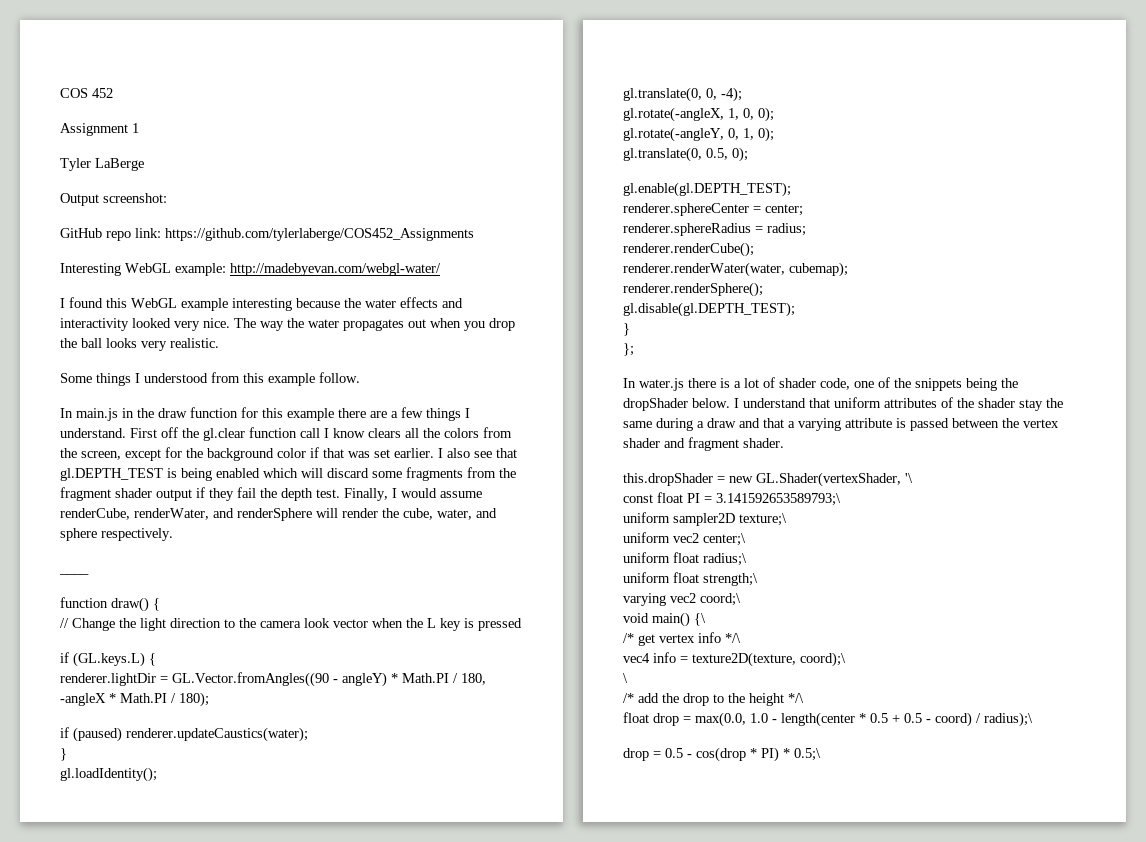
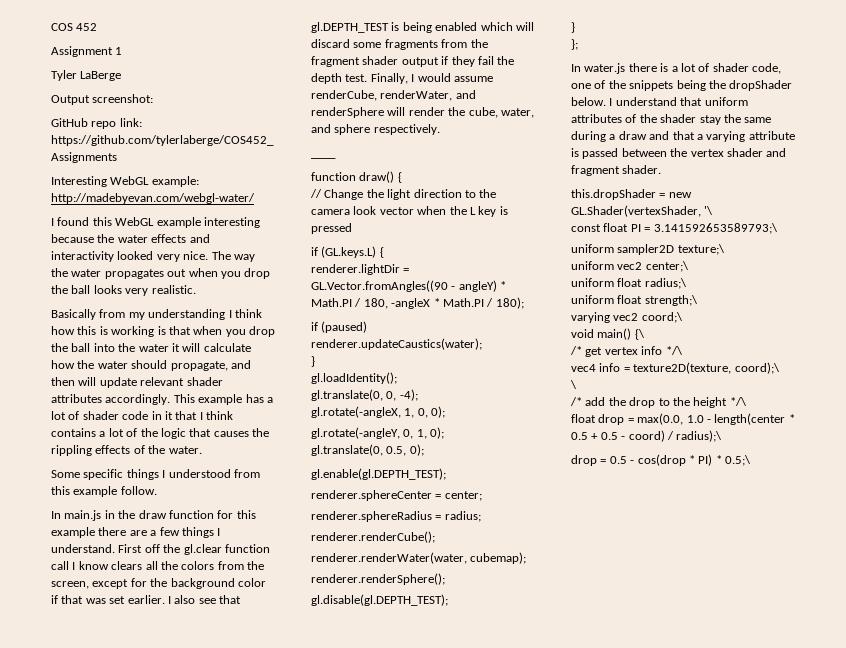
+ Basically from my understanding I think how this is working is that when you drop the ball into the water it will calculate how the water should propagate, and then will update relevant shader attributes accordingly. This example has a lot of shader code in it that I think contains a lot of the logic that causes the rippling effects of the water.
- Some things I understood from this example follow.
+ Some specific things I understood from this example follow.

